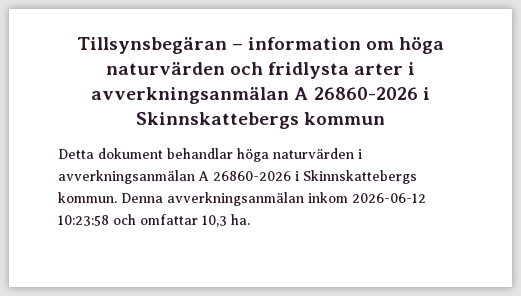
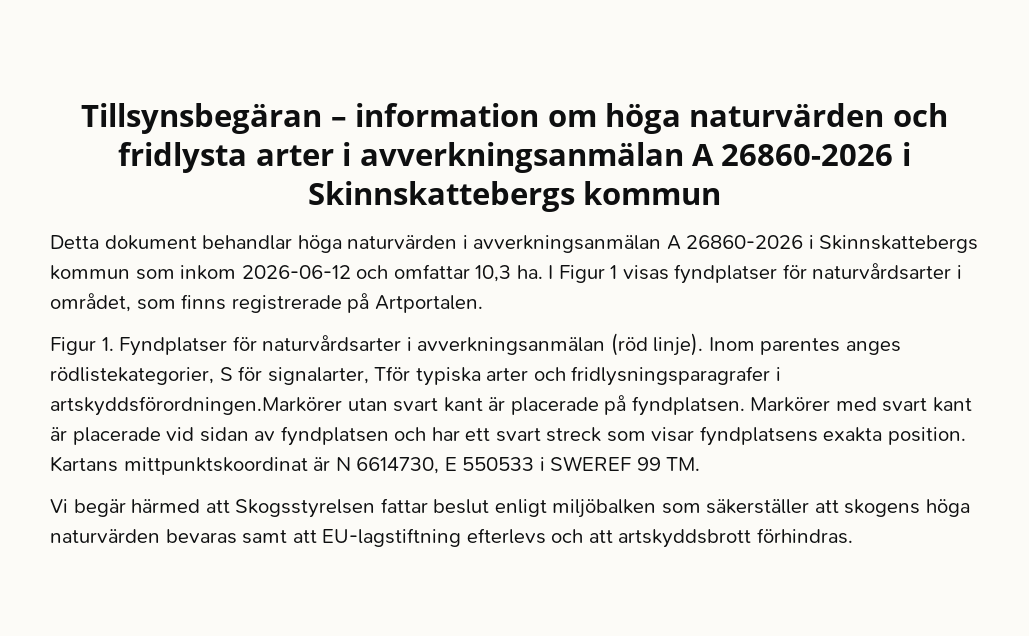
- Detta dokument behandlar höga naturvärden i avverkningsanmälan A 26860-2026 i Skinnskattebergs kommun. Denna avverkningsanmälan inkom 2026-06-12 10:23:58 och omfattar 10,3 ha.
+ Detta dokument behandlar höga naturvärden i avverkningsanmälan A 26860-2026 i Skinnskattebergs kommun som inkom 2026-06-12 och omfattar 10,3 ha.
+ I Figur 1 visas fyndplatser för naturvårdsarter i området, som finns registrerade på Artportalen.
+ Figur 1. Fyndplatser för naturvårdsarter i avverkningsanmälan (röd linje). Inom parentes anges rödlistekategorier, S för signalarter, Tför typiska arter och fridlysningsparagrafer i artskyddsförordningen.Markörer utan svart kant är placerade på fyndplatsen. Markörer med svart kant är placerade vid sidan av fyndplatsen och har ett svart streck som visar fyndplatsens exakta position. Kartans mittpunktskoordinat är N 6614730, E 550533 i SWEREF 99 TM.
+ Vi begär härmed att Skogsstyrelsen fattar beslut enligt miljöbalken som säkerställer att skogens höga naturvärden bevaras samt att EU-lagstiftning efterlevs och att artskyddsbrott förhindras.

